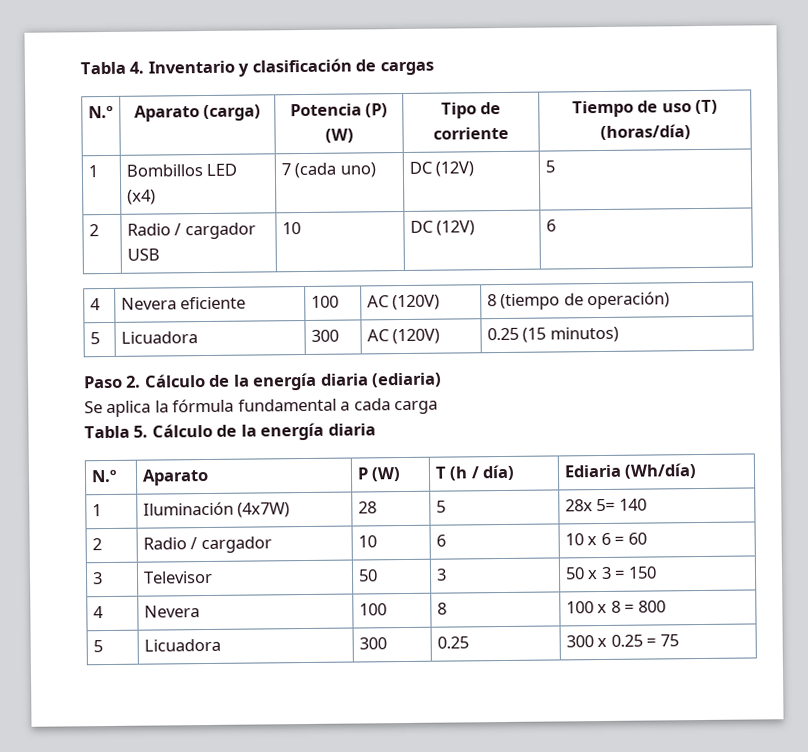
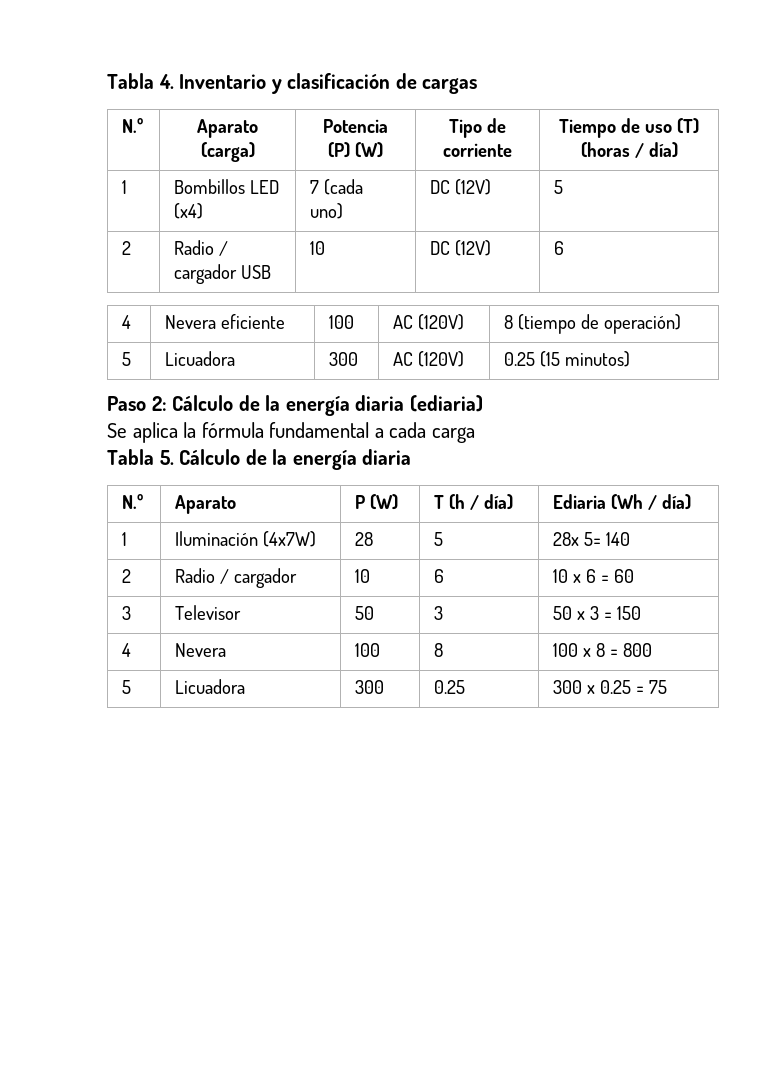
- N.º | Aparato (carga) | Potencia (P) (W) | Tipo de corriente | Tiempo de uso (T) (horas/día)
+ N.º | Aparato (carga) | Potencia (P) (W) | Tipo de corriente | Tiempo de uso (T) (horas / día)
- Paso 2. Cálculo de la energía diaria (ediaria)
+ Paso 2: Cálculo de la energía diaria (ediaria)
- N.º | Aparato | P (W) | T (h / día) | Ediaria (Wh/día)
+ N.º | Aparato | P (W) | T (h / día) | Ediaria (Wh / día)

